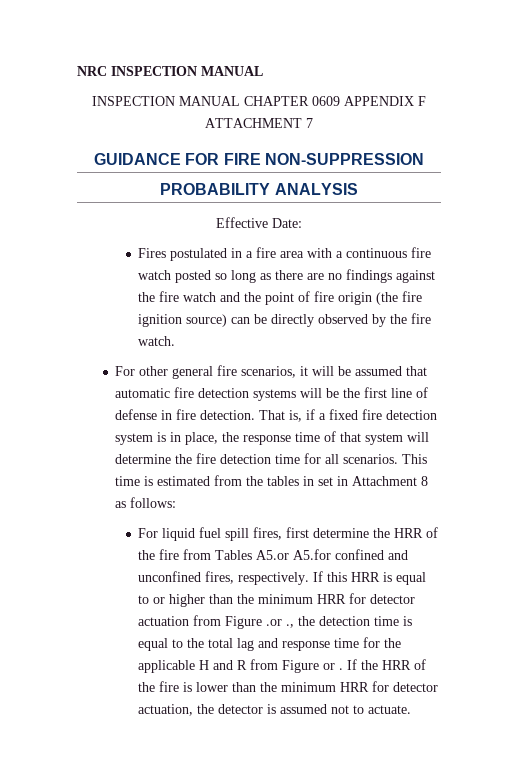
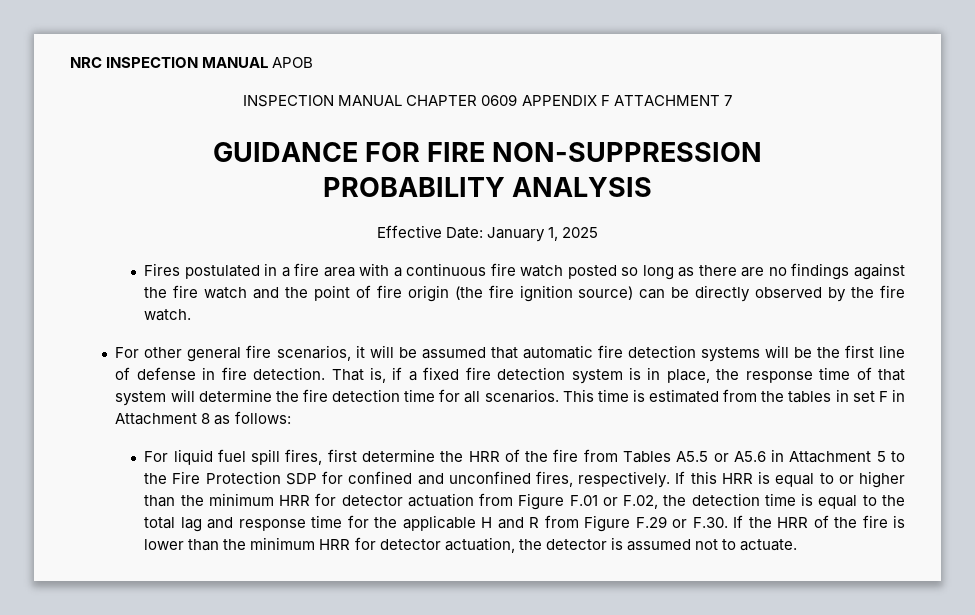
- NRC INSPECTION MANUAL
+ NRC INSPECTION MANUAL APOB
- Effective Date:
+ Effective Date: January 1, 2025
- This time is estimated from the tables in set in Attachment 8 as follows:
+ This time is estimated from the tables in set F in Attachment 8 as follows:
- For liquid fuel spill fires, first determine the HRR of the fire from Tables A5.or A5.for confined and unconfined fires, respectively.
+ For liquid fuel spill fires, first determine the HRR of the fire from Tables A5.5 or A5.6 in Attachment 5 to the Fire Protection SDP for confined and unconfined fires, respectively.
- If this HRR is equal to or higher than the minimum HRR for detector actuation from Figure .or ., the detection time is equal to the total lag and response time for the applicable H and R from Figure or . If the HRR of the fire is lower than the minimum HRR for detector actuation, the detector is assumed not to actuate.
+ If this HRR is equal to or higher than the minimum HRR for detector actuation from Figure F.01 or F.02, the detection time is equal to the total lag and response time for the applicable H and R from Figure F.29 or F.30. If the HRR of the fire is lower than the minimum HRR for detector actuation, the detector is assumed not to actuate.

